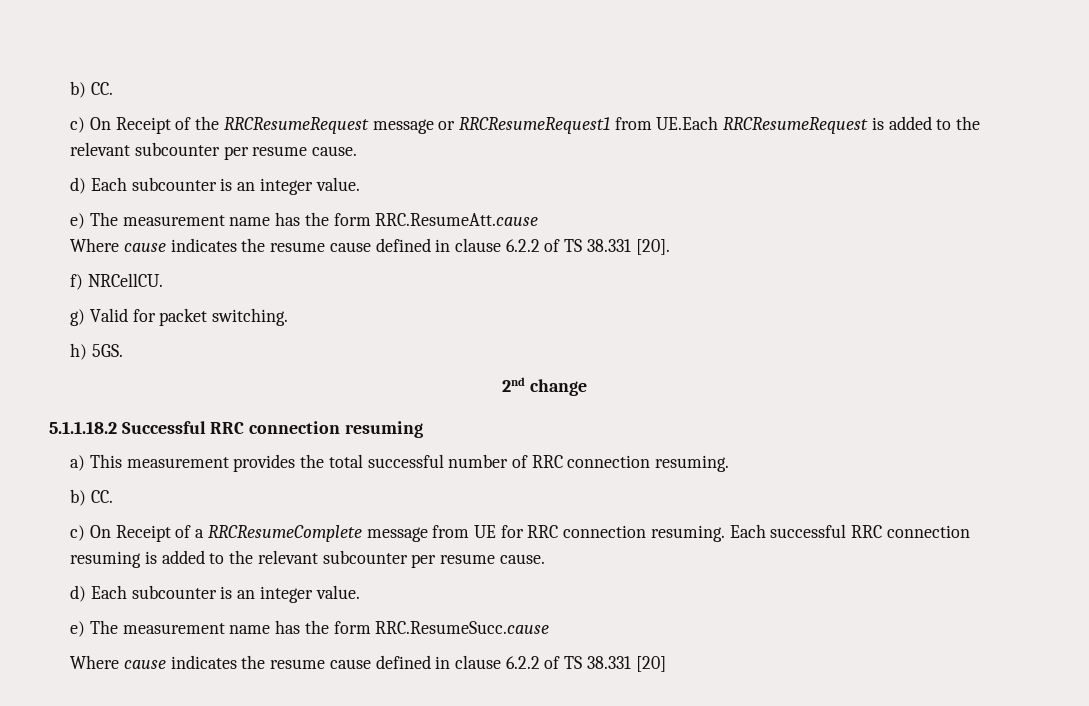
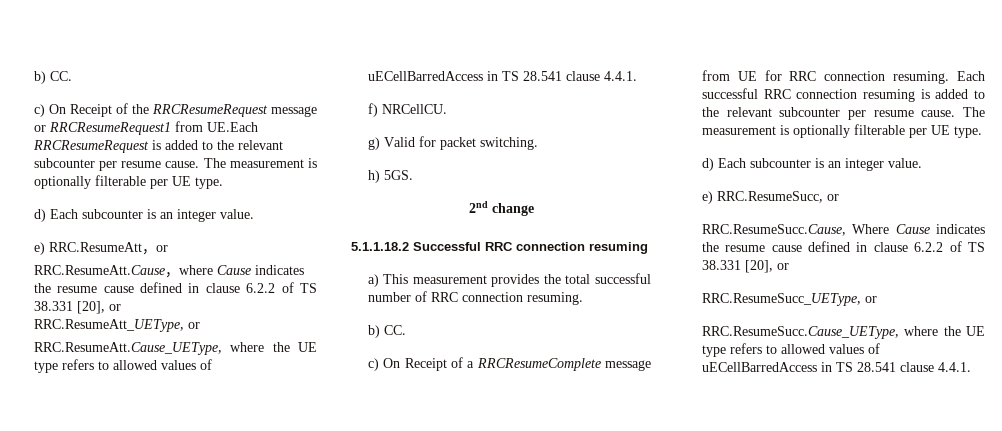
- c) On Receipt of the RRCResumeRequest message or RRCResumeRequest1 from UE.Each RRCResumeRequest is added to the relevant subcounter per resume cause.
+ c) On Receipt of the RRCResumeRequest message or RRCResumeRequest1 from UE.Each RRCResumeRequest is added to the relevant subcounter per resume cause. The measurement is optionally filterable per UE type.
  d) Each subcounter is an integer value.
- e) The measurement name has the form RRC.ResumeAtt.cause
- Where cause indicates the resume cause defined in clause 6.2.2 of TS 38.331 [20].
+ e) RRC.ResumeAtt，or
+ RRC.ResumeAtt.Cause，where Cause indicates the resume cause defined in clause 6.2.2 of TS 38.331 [20], or
+ RRC.ResumeAtt_UEType, or
+ RRC.ResumeAtt.Cause_UEType, where the UE type refers to allowed values of uECellBarredAccess in TS 28.541 clause 4.4.1.
- Each successful RRC connection resuming is added to the relevant subcounter per resume cause.
+ Each successful RRC connection resuming is added to the relevant subcounter per resume cause. The measurement is optionally filterable per UE type.
  d) Each subcounter is an integer value.
- e) The measurement name has the form RRC.ResumeSucc.cause
- Where cause indicates the resume cause defined in clause 6.2.2 of TS 38.331 [20]
+ e) RRC.ResumeSucc, or
+ RRC.ResumeSucc.Cause, Where Cause indicates the resume cause defined in clause 6.2.2 of TS 38.331 [20], or
+ RRC.ResumeSucc_UEType, or
+ RRC.ResumeSucc.Cause_UEType, where the UE type refers to allowed values of uECellBarredAccess in TS 28.541 clause 4.4.1.

